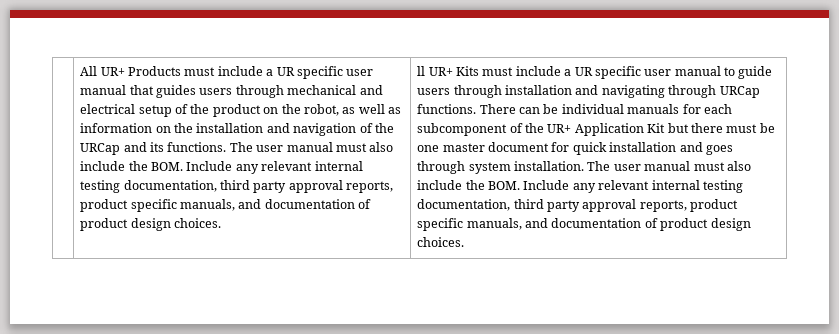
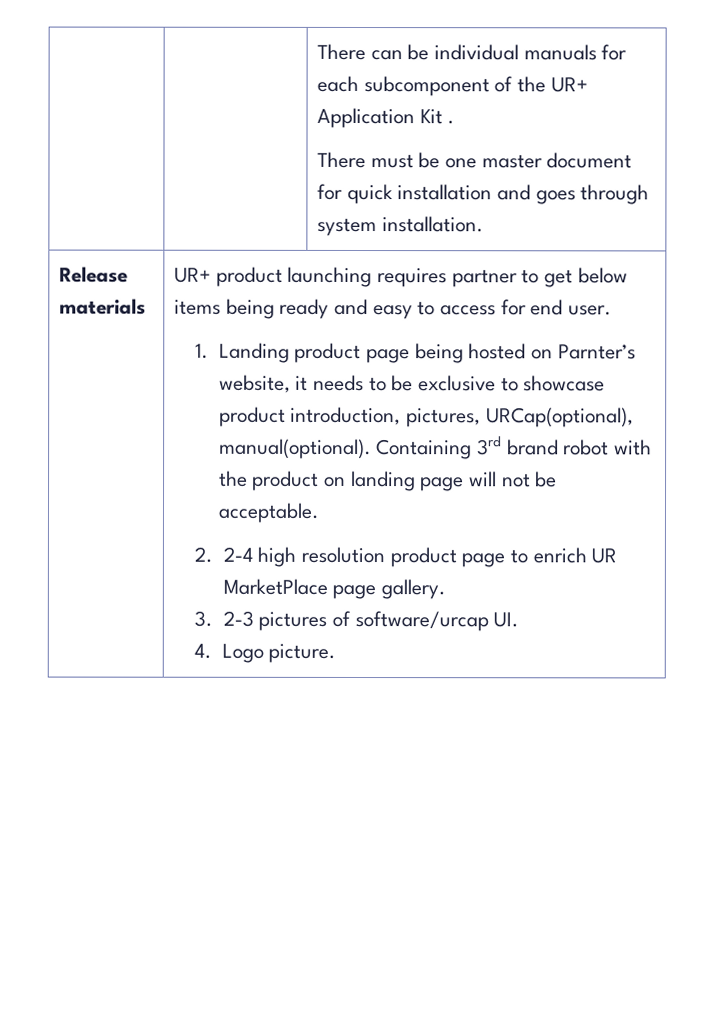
- All UR+ Products must include a UR specific user manual that guides users through mechanical and electrical setup of the product on the robot, as well as information on the installation and navigation of the URCap and its functions. The user manual must also include the BOM. Include any relevant internal testing documentation, third party approval reports, product specific manuals, and documentation of product design choices. | ll UR+ Kits must include a UR specific user manual to guide users through installation and navigating through URCap functions. There can be individual manuals for each subcomponent of the UR+ Application Kit but there must be one master document for quick installation and goes through system installation. The user manual must also include the BOM. Include any relevant internal testing documentation, third party approval reports, product specific manuals, and documentation of product design choices.
+ There can be individual manuals for each subcomponent of the UR+ Application Kit .
+ There must be one master document for quick installation and goes through system installation.
+ Release materials | UR+ product launching requires partner to get below items being ready and easy to access for end user.
+ 1. Landing product page being hosted on Parnter’s website, it needs to be exclusive to showcase product introduction, pictures, URCap(optional), manual(optional). Containing 3rd brand robot with the product on landing page will not be acceptable.
+ 2. 2-4 high resolution product page to enrich UR MarketPlace page gallery.
+ 3. 2-3 pictures of software/urcap UI.
+ 4. Logo picture.

